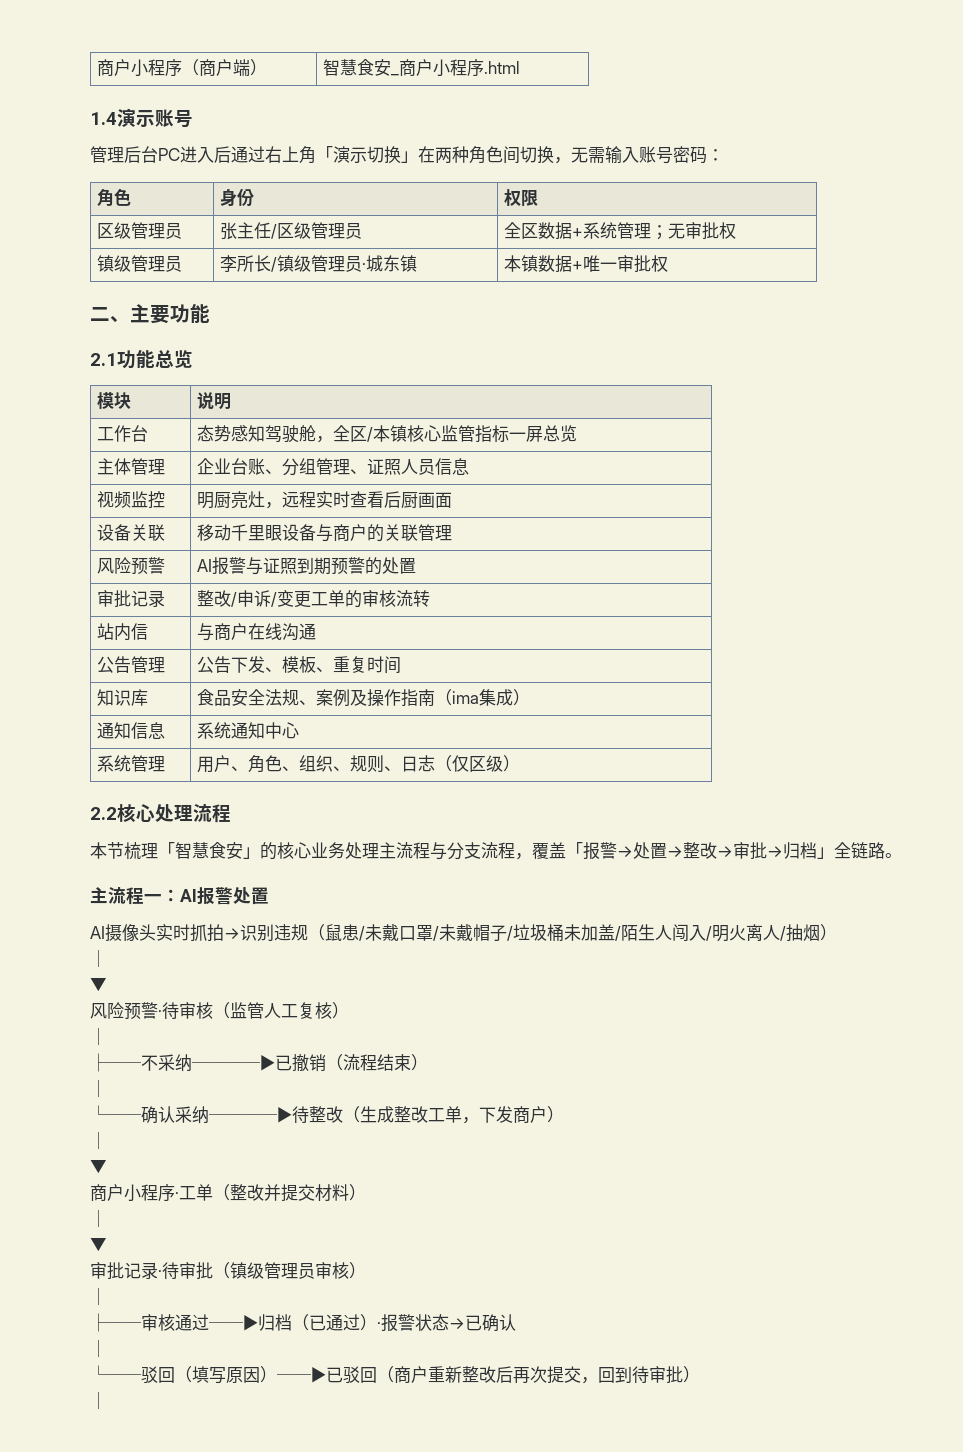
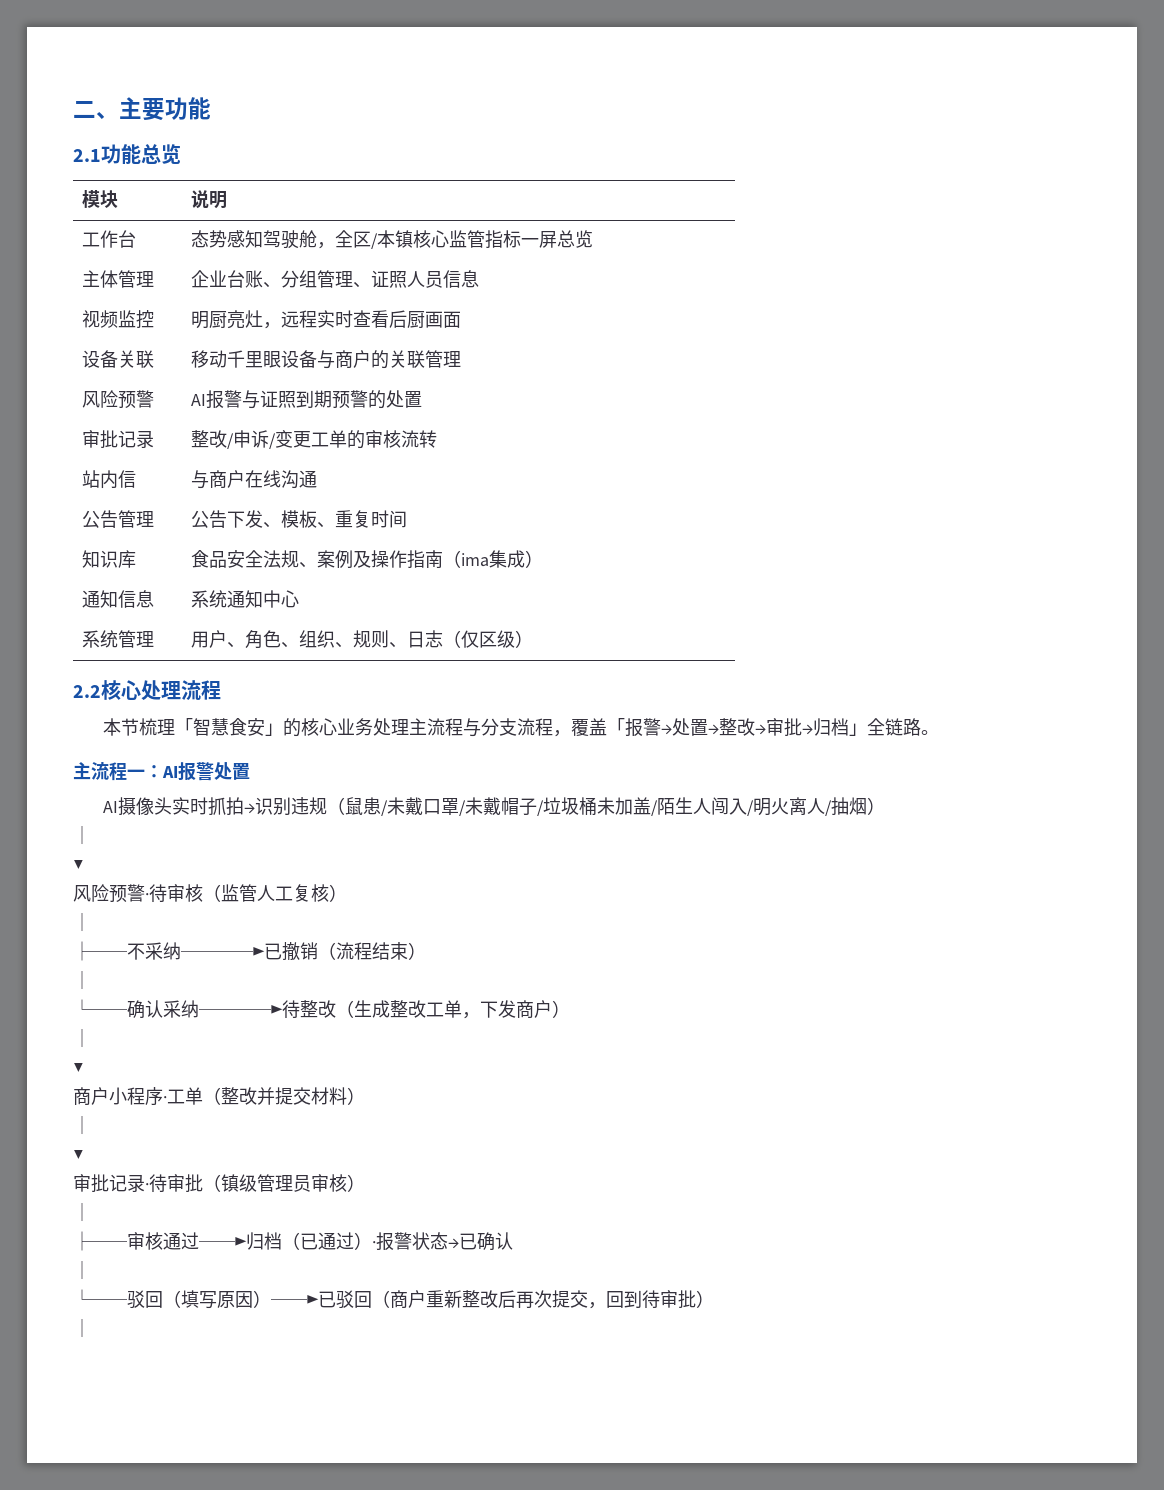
- 商户小程序（商户端） | 智慧食安_商户小程序.html
- 1.4演示账号
- 管理后台PC进入后通过右上角「演示切换」在两种角色间切换，无需输入账号密码：
- 角色 | 身份 | 权限
- 区级管理员 | 张主任/区级管理员 | 全区数据+系统管理；无审批权
- 镇级管理员 | 李所长/镇级管理员·城东镇 | 本镇数据+唯一审批权

